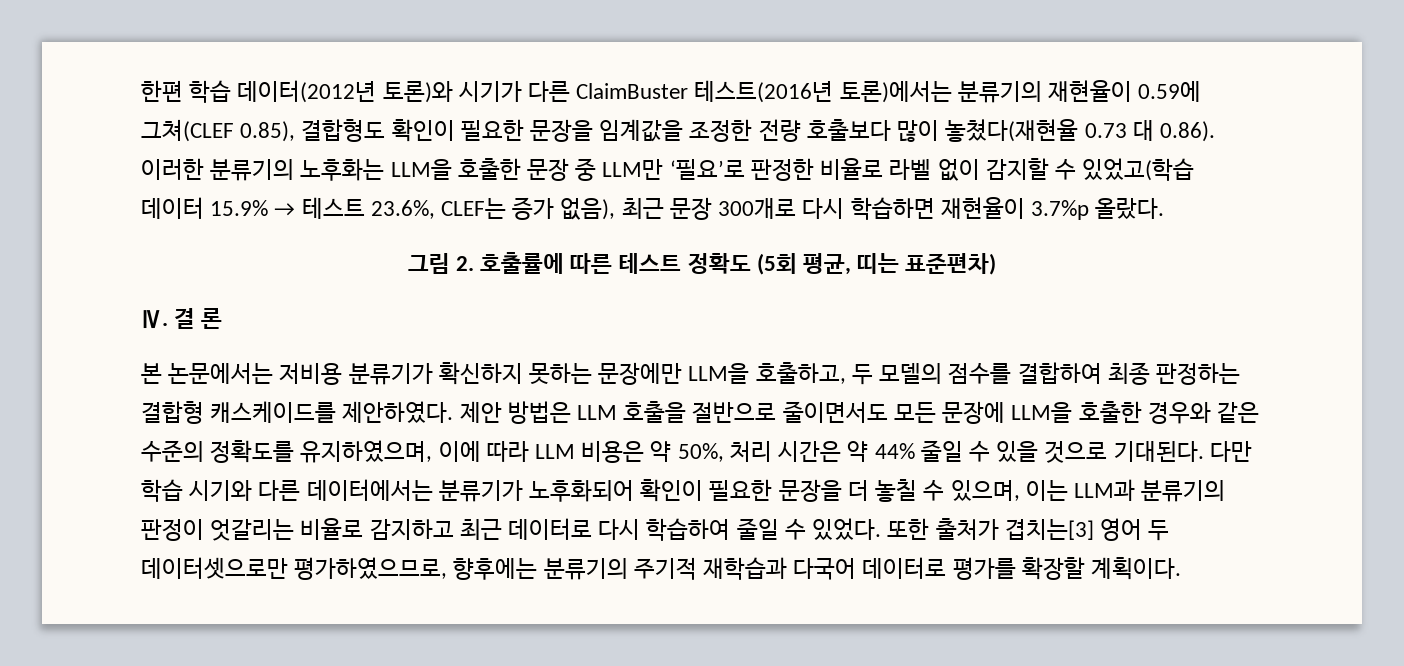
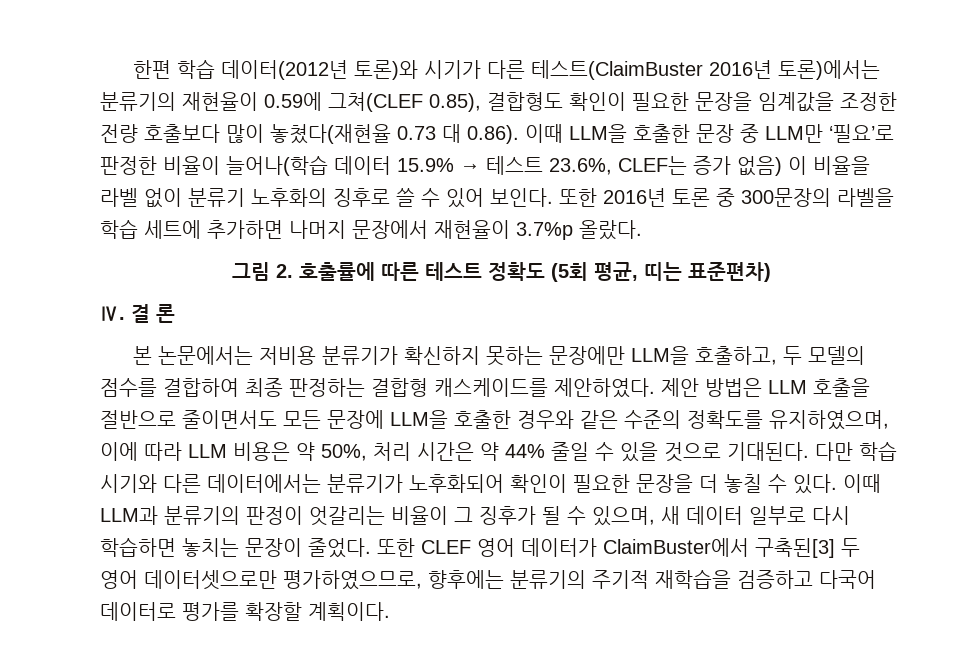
- 한편 학습 데이터(2012년 토론)와 시기가 다른 ClaimBuster 테스트(2016년 토론)에서는 분류기의 재현율이 0.59에 그쳐(CLEF 0.85), 결합형도 확인이 필요한 문장을 임계값을 조정한 전량 호출보다 많이 놓쳤다(재현율 0.73 대 0.86). 이러한 분류기의 노후화는 LLM을 호출한 문장 중 LLM만 ‘필요’로 판정한 비율로 라벨 없이 감지할 수 있었고(학습 데이터 15.9% → 테스트 23.6%, CLEF는 증가 없음), 최근 문장 300개로 다시 학습하면 재현율이 3.7%p 올랐다.
+ 한편 학습 데이터(2012년 토론)와 시기가 다른 테스트(ClaimBuster 2016년 토론)에서는 분류기의 재현율이 0.59에 그쳐(CLEF 0.85), 결합형도 확인이 필요한 문장을 임계값을 조정한 전량 호출보다 많이 놓쳤다(재현율 0.73 대 0.86). 이때 LLM을 호출한 문장 중 LLM만 ‘필요’로 판정한 비율이 늘어나(학습 데이터 15.9% → 테스트 23.6%, CLEF는 증가 없음) 이 비율을 라벨 없이 분류기 노후화의 징후로 쓸 수 있어 보인다. 또한 2016년 토론 중 300문장의 라벨을 학습 세트에 추가하면 나머지 문장에서 재현율이 3.7%p 올랐다.
- 다만 학습 시기와 다른 데이터에서는 분류기가 노후화되어 확인이 필요한 문장을 더 놓칠 수 있으며, 이는 LLM과 분류기의 판정이 엇갈리는 비율로 감지하고 최근 데이터로 다시 학습하여 줄일 수 있었다. 또한 출처가 겹치는[3] 영어 두 데이터셋으로만 평가하였으므로, 향후에는 분류기의 주기적 재학습과 다국어 데이터로 평가를 확장할 계획이다.
+ 다만 학습 시기와 다른 데이터에서는 분류기가 노후화되어 확인이 필요한 문장을 더 놓칠 수 있다. 이때 LLM과 분류기의 판정이 엇갈리는 비율이 그 징후가 될 수 있으며, 새 데이터 일부로 다시 학습하면 놓치는 문장이 줄었다. 또한 CLEF 영어 데이터가 ClaimBuster에서 구축된[3] 두 영어 데이터셋으로만 평가하였으므로, 향후에는 분류기의 주기적 재학습을 검증하고 다국어 데이터로 평가를 확장할 계획이다.

